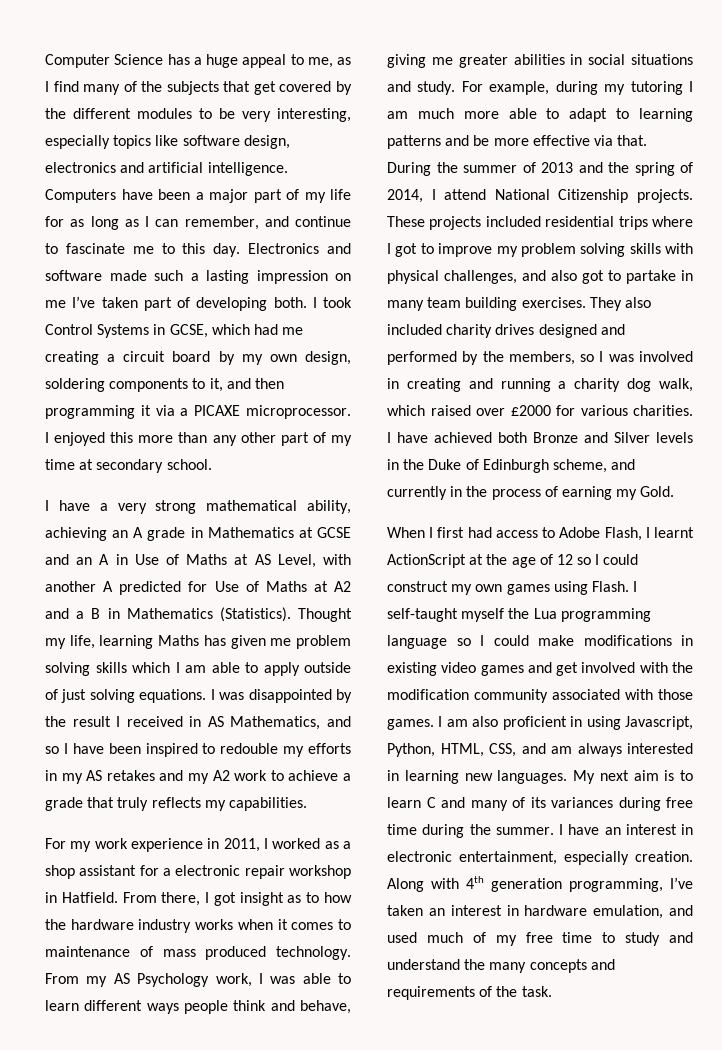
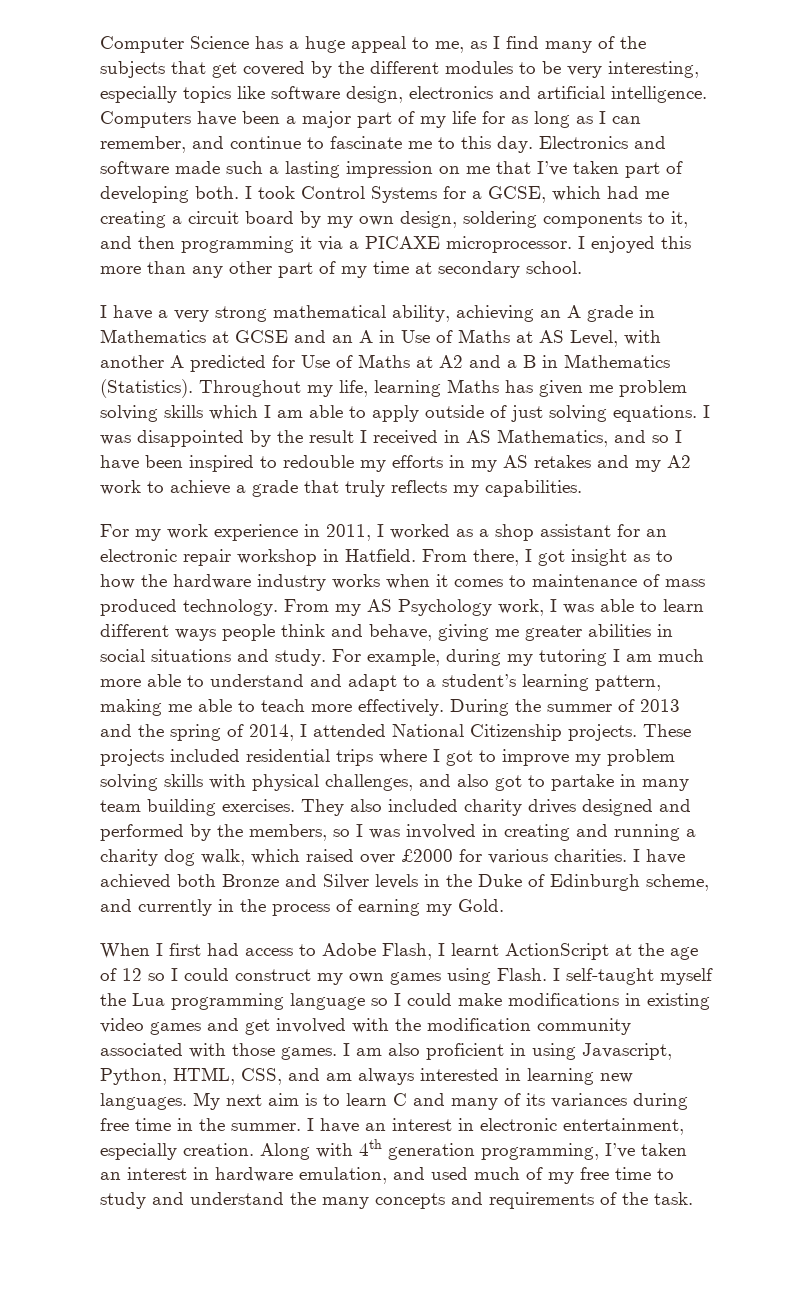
- Electronics and software made such a lasting impression on me I’ve taken part of developing both.
+ Electronics and software made such a lasting impression on me that I’ve taken part of developing both.
- I took Control Systems in GCSE, which had me creating a circuit board by my own design, soldering components to it, and then programming it via a PICAXE microprocessor.
+ I took Control Systems for a GCSE, which had me creating a circuit board by my own design, soldering components to it, and then programming it via a PICAXE microprocessor.
- Thought my life, learning Maths has given me problem solving skills which I am able to apply outside of just solving equations.
+ Throughout my life, learning Maths has given me problem solving skills which I am able to apply outside of just solving equations.
- For my work experience in 2011, I worked as a shop assistant for a electronic repair workshop in Hatfield.
+ For my work experience in 2011, I worked as a shop assistant for an electronic repair workshop in Hatfield.
- For example, during my tutoring I am much more able to adapt to learning patterns and be more effective via that.
+ For example, during my tutoring I am much more able to understand and adapt to a student’s learning pattern, making me able to teach more effectively.
- During the summer of 2013 and the spring of 2014, I attend National Citizenship projects.
+ During the summer of 2013 and the spring of 2014, I attended National Citizenship projects.
- My next aim is to learn C and many of its variances during free time during the summer.
+ My next aim is to learn C and many of its variances during free time in the summer.

